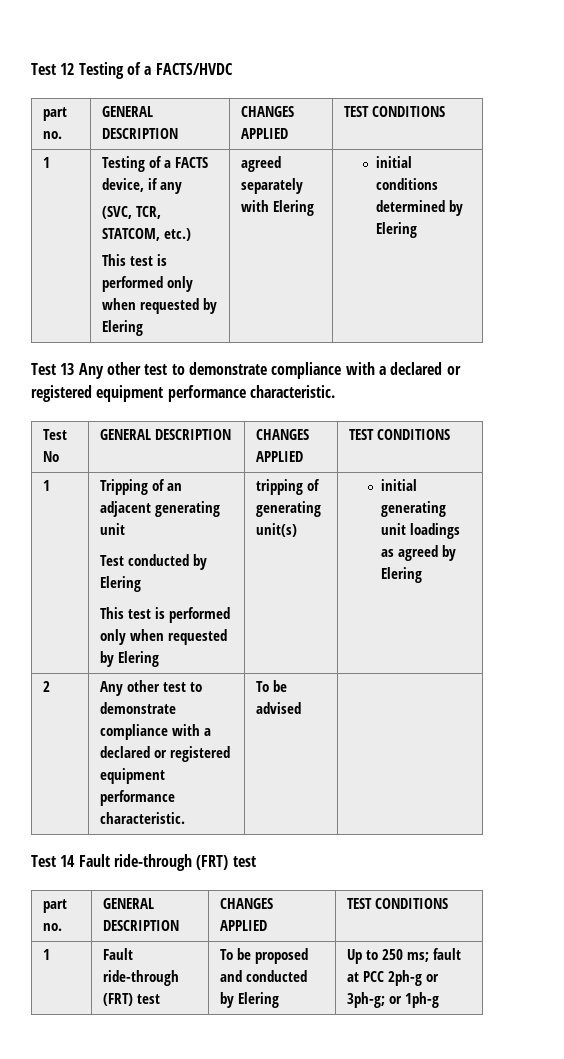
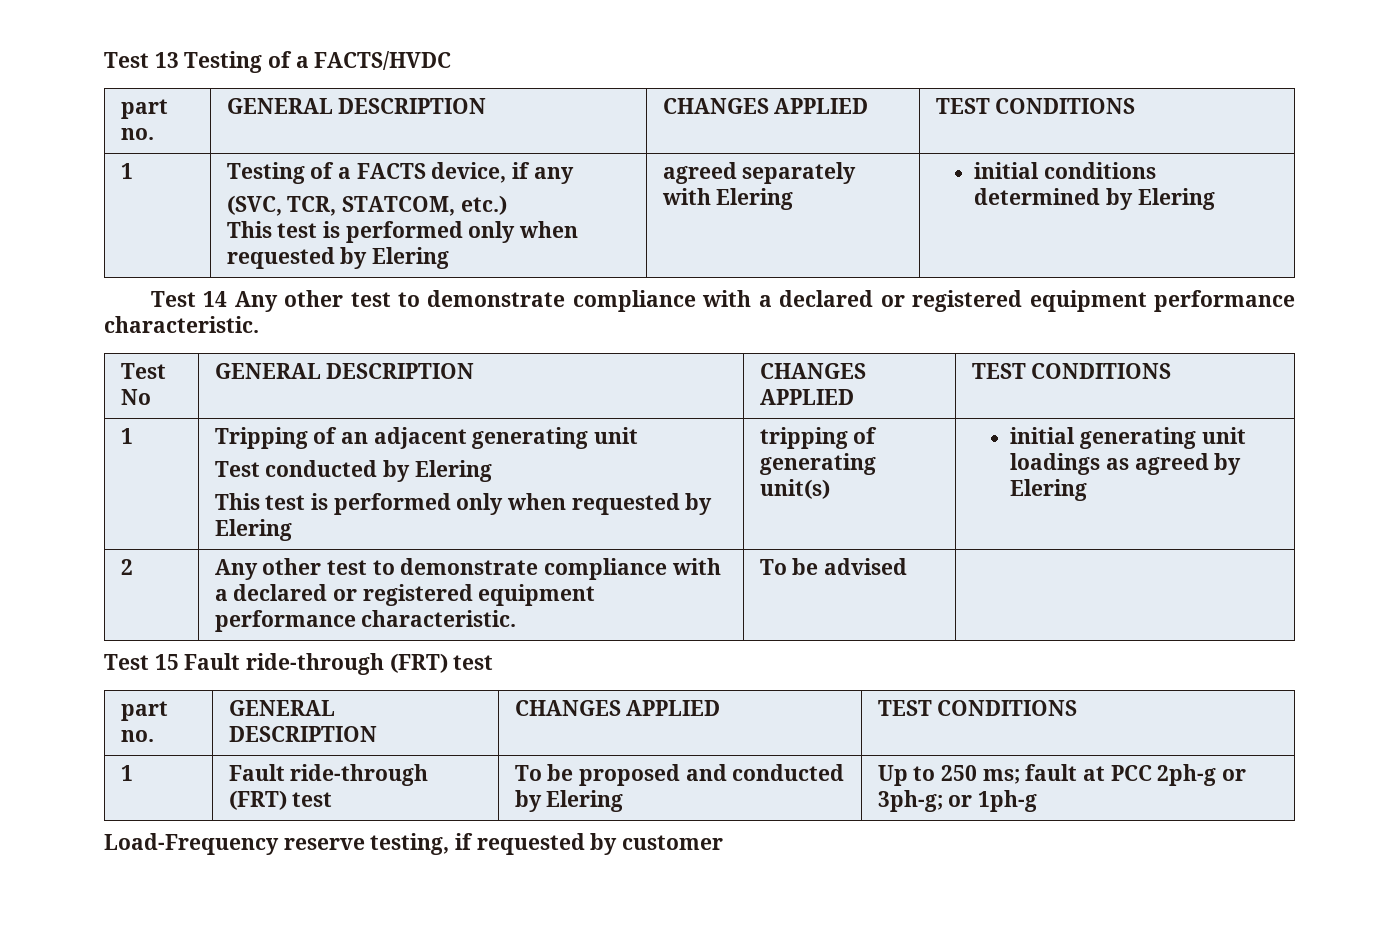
- Test 12 Testing of a FACTS/HVDC
+ Test 13 Testing of a FACTS/HVDC
- Test 13 Any other test to demonstrate compliance with a declared or registered equipment performance characteristic.
+ Test 14 Any other test to demonstrate compliance with a declared or registered equipment performance characteristic.
- Test 14 Fault ride-through (FRT) test
+ Test 15 Fault ride-through (FRT) test
+ Load-Frequency reserve testing, if requested by customer

